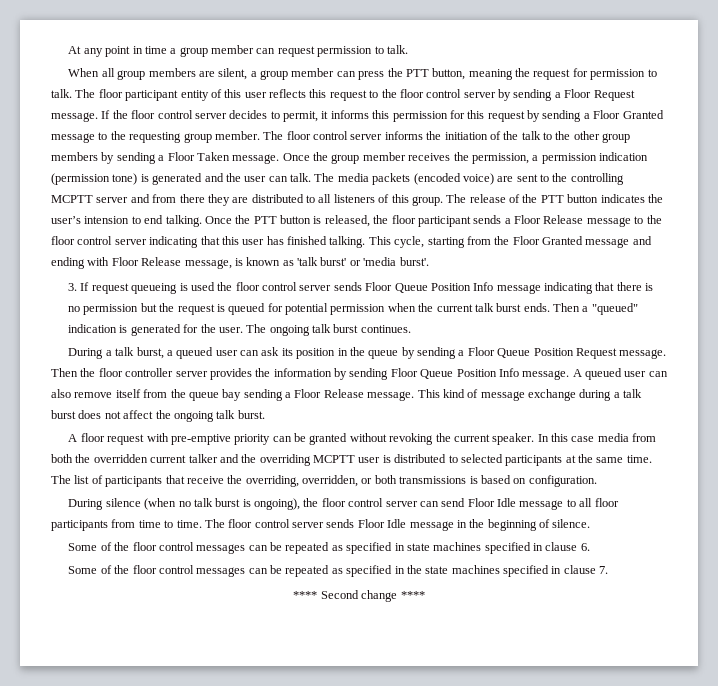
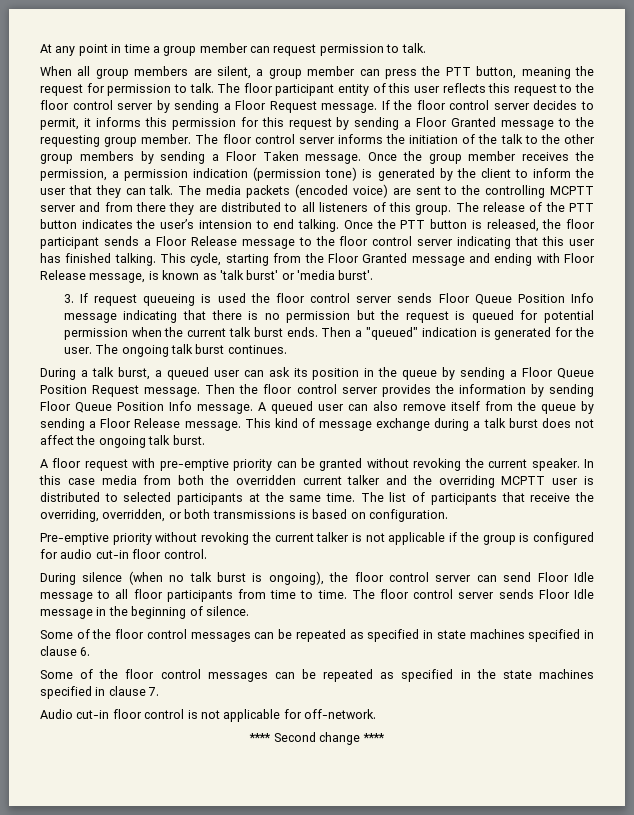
- Once the group member receives the permission, a permission indication (permission tone) is generated and the user can talk.
+ Once the group member receives the permission, a permission indication (permission tone) is generated by the client to inform the user that they can talk.
- Then the floor controller server provides the information by sending Floor Queue Position Info message.
+ Then the floor control server provides the information by sending Floor Queue Position Info message.
- A queued user can also remove itself from the queue bay sending a Floor Release message.
+ A queued user can also remove itself from the queue by sending a Floor Release message.
+ Pre-emptive priority without revoking the current talker is not applicable if the group is configured for audio cut-in floor control.
+ Audio cut-in floor control is not applicable for off-network.

